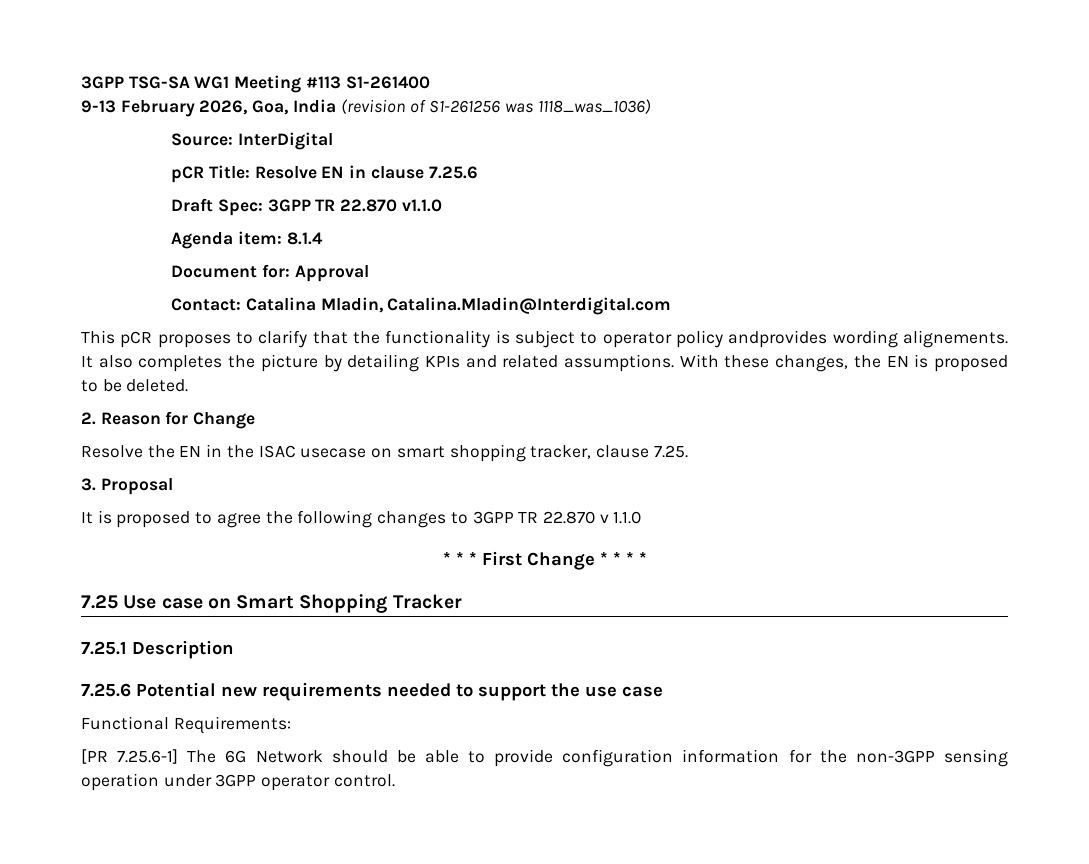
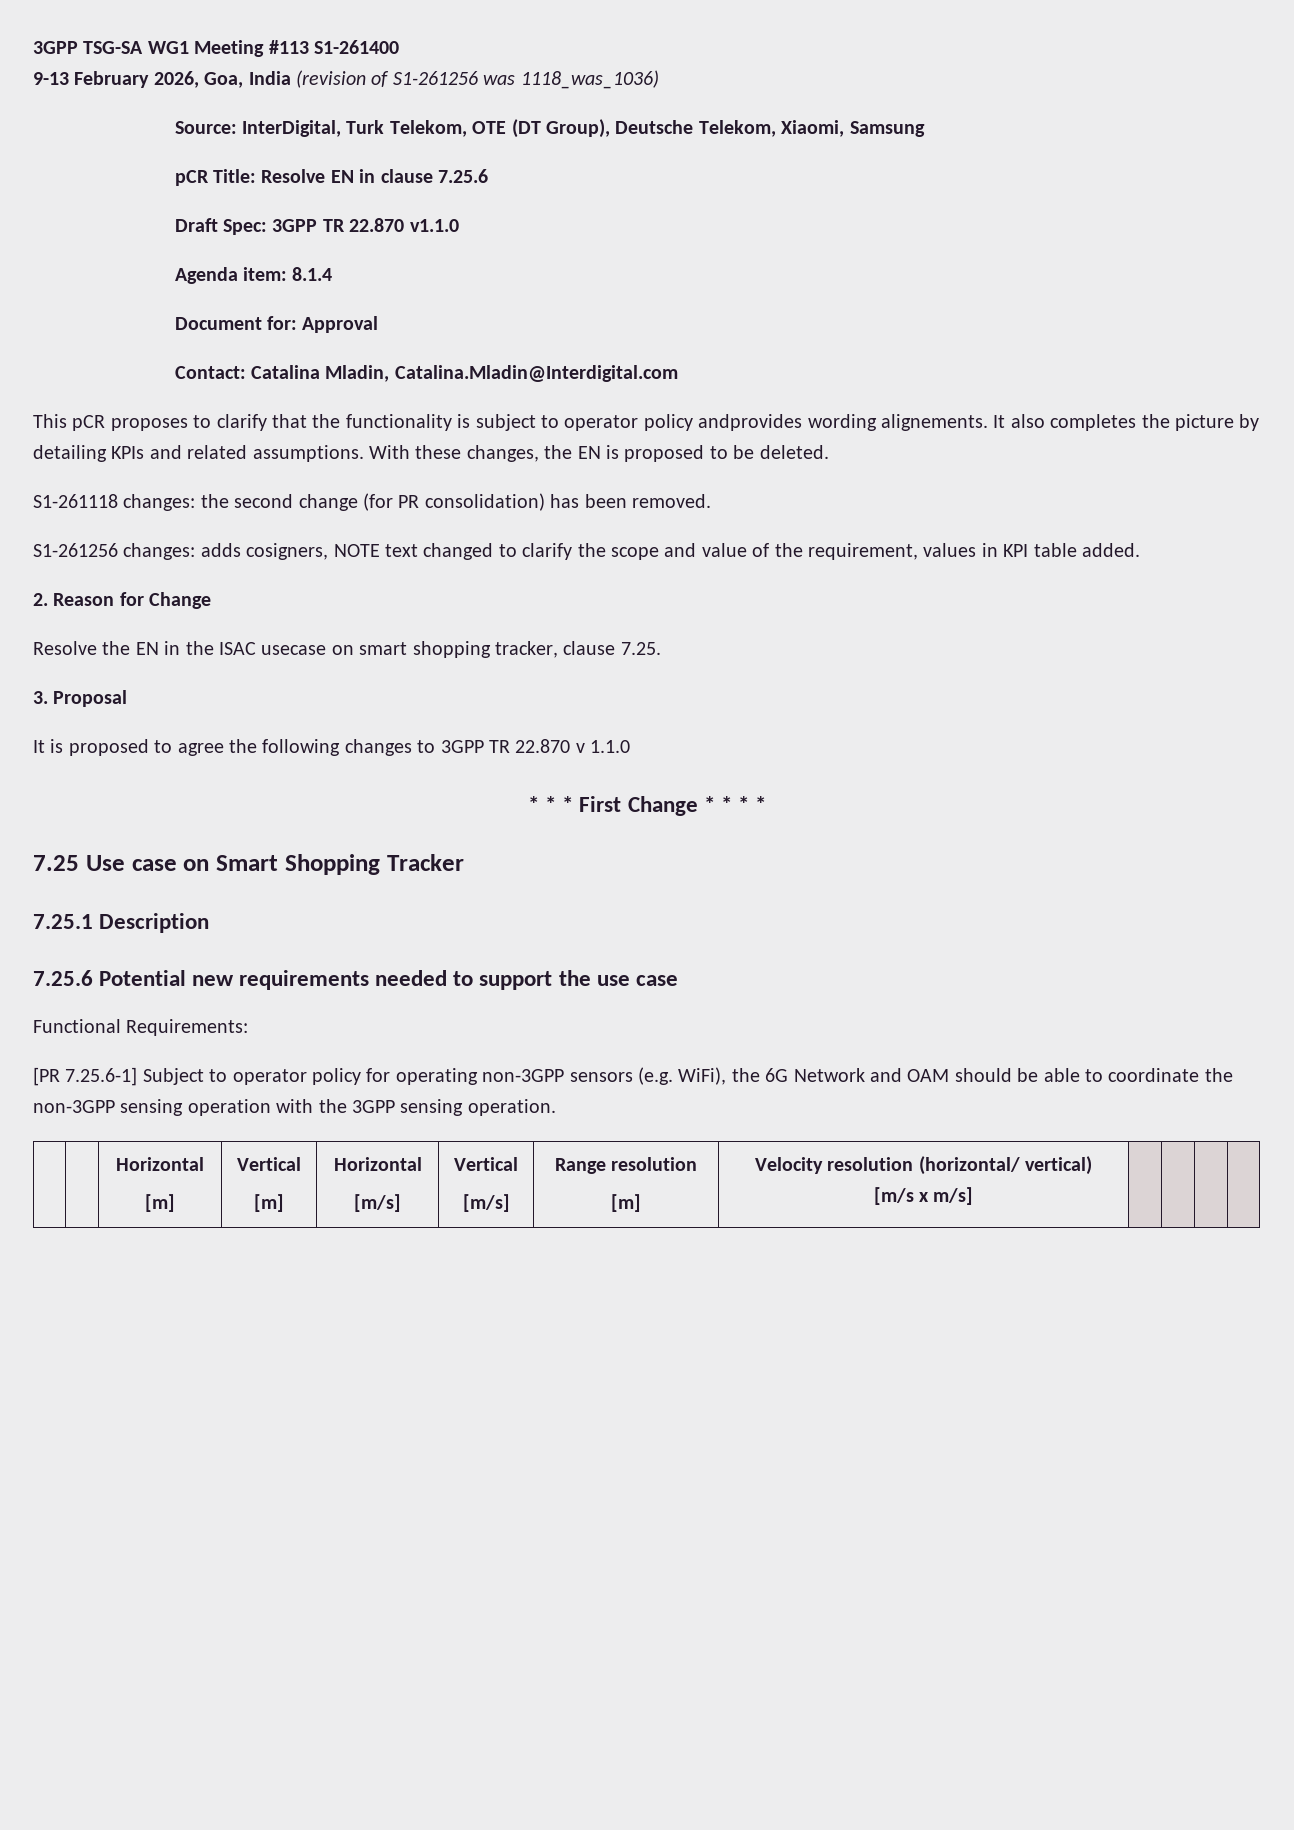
- Source: InterDigital
+ Source: InterDigital, Turk Telekom, OTE (DT Group), Deutsche Telekom, Xiaomi, Samsung
+ S1-261118 changes: the second change (for PR consolidation) has been removed.
+ S1-261256 changes: adds cosigners, NOTE text changed to clarify the scope and value of the requirement, values in KPI table added.
- [PR 7.25.6-1] The 6G Network should be able to provide configuration information for the non-3GPP sensing operation under 3GPP operator control.
+ [PR 7.25.6-1] Subject to operator policy for operating non-3GPP sensors (e.g. WiFi), the 6G Network and OAM should be able to coordinate the non-3GPP sensing operation with the 3GPP sensing operation.
+ | | Horizontal
+ [m] | Vertical
+ [m] | Horizontal
+ [m/s] | Vertical
+ [m/s] | Range resolution
+ [m] | Velocity resolution (horizontal/ vertical)
+ [m/s x m/s] | | | |

